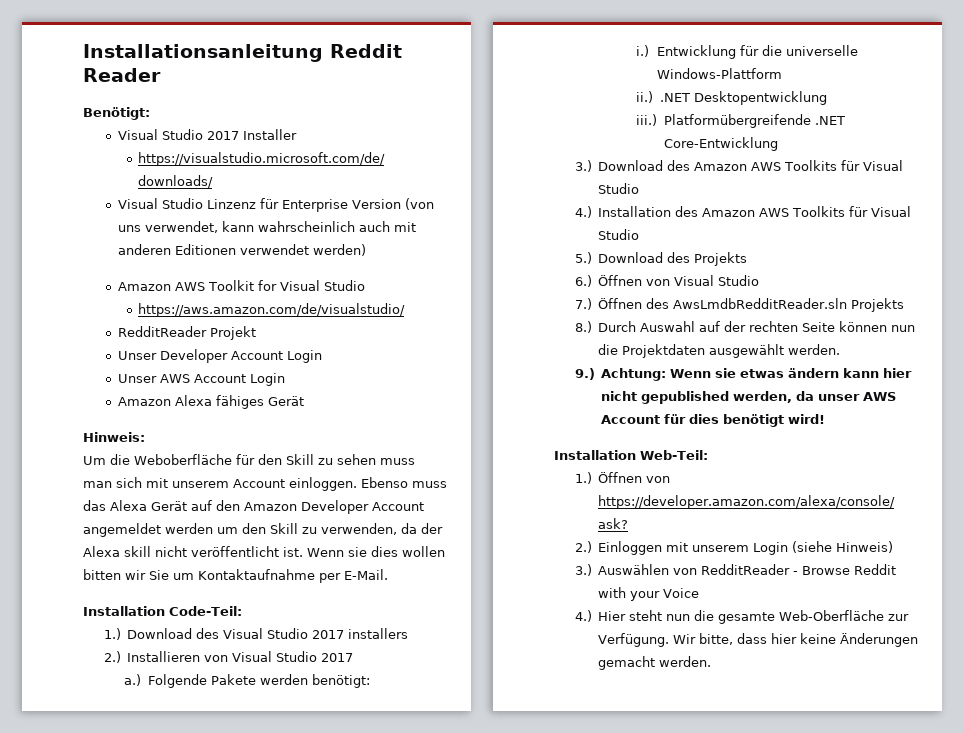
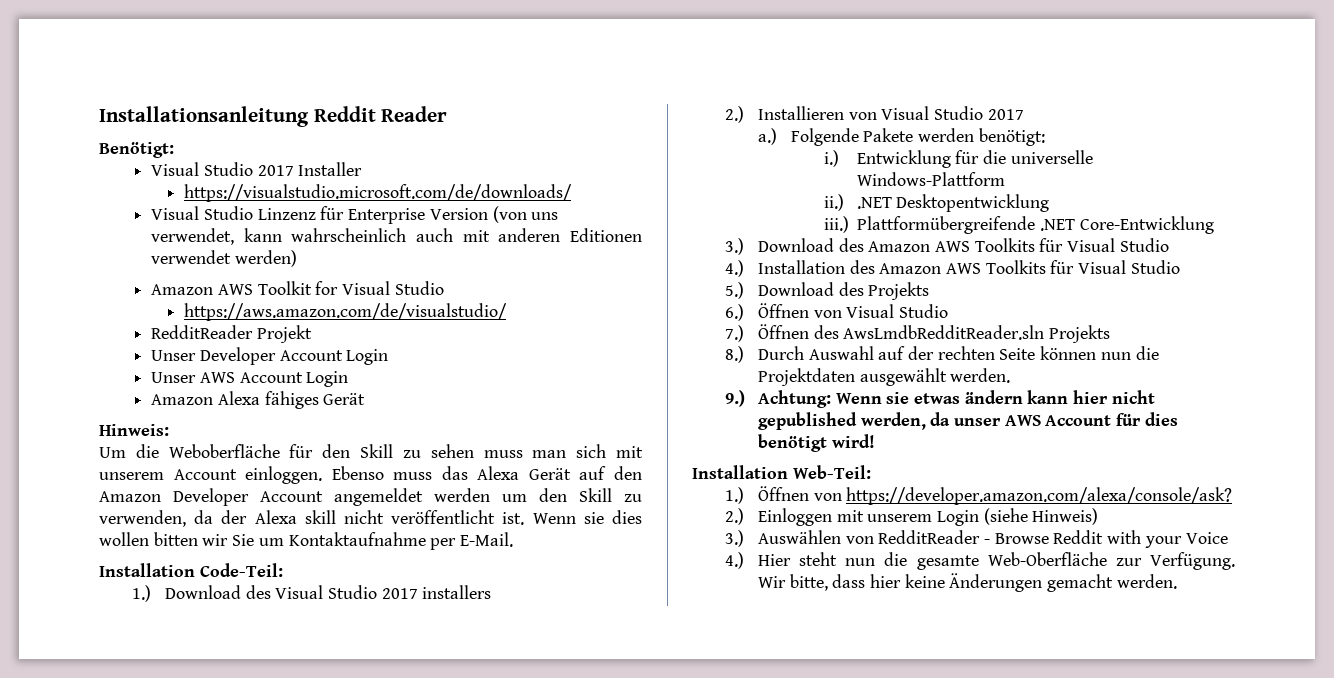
- Platformübergreifende .NET Core-Entwicklung
+ Plattformübergreifende .NET Core-Entwicklung

